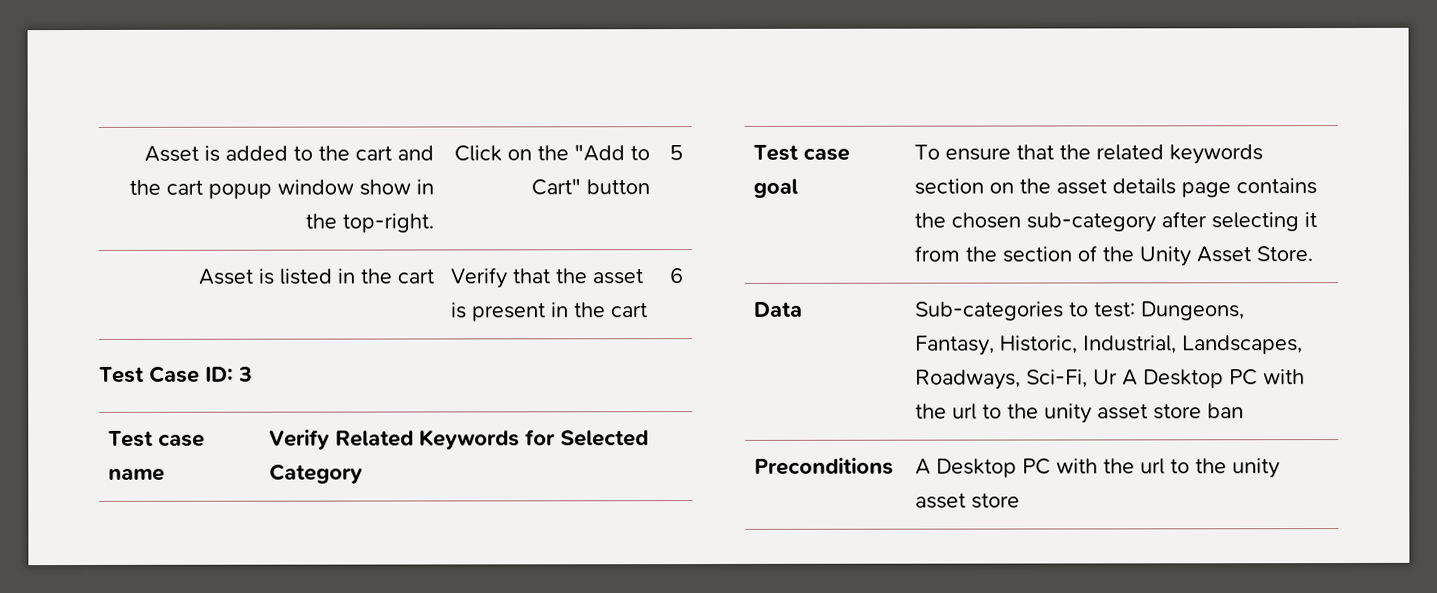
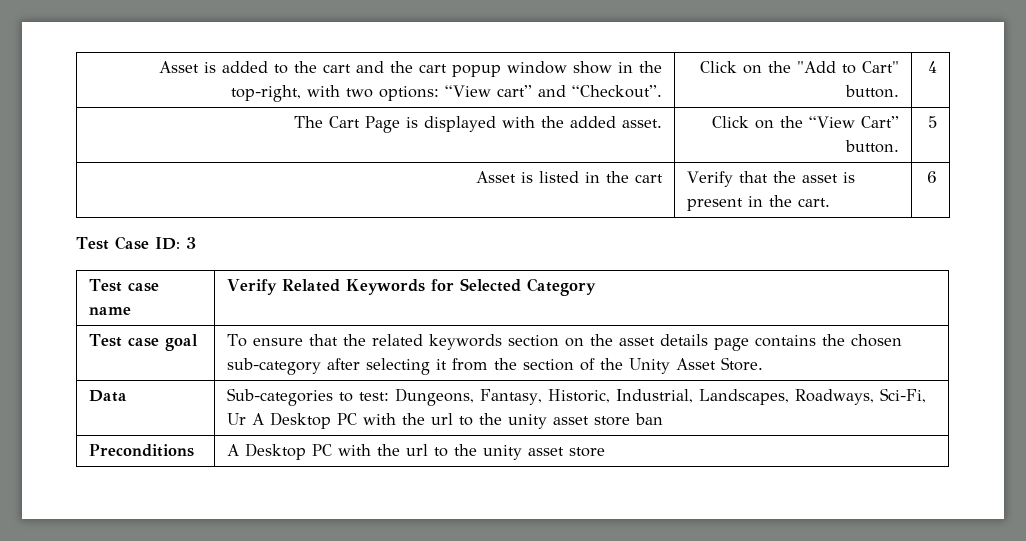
- Asset is added to the cart and the cart popup window show in the top-right. | Click on the "Add to Cart" button | 5
+ Asset is added to the cart and the cart popup window show in the top-right, with two options: “View cart” and “Checkout”. | Click on the "Add to Cart" button. | 4
+ The Cart Page is displayed with the added asset. | Click on the “View Cart” button. | 5
- Asset is listed in the cart | Verify that the asset is present in the cart | 6
+ Asset is listed in the cart | Verify that the asset is present in the cart. | 6

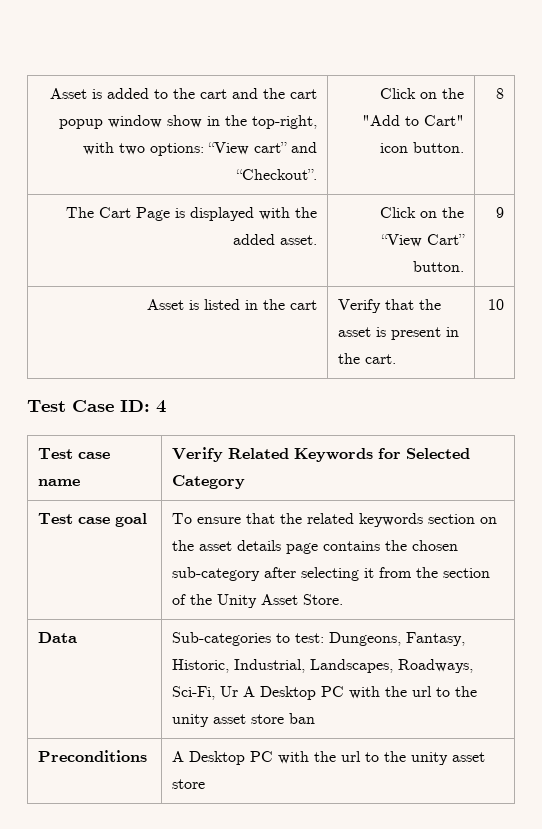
- Asset is added to the cart and the cart popup window show in the top-right, with two options: “View cart” and “Checkout”. | Click on the "Add to Cart" button. | 4
+ Asset is added to the cart and the cart popup window show in the top-right, with two options: “View cart” and “Checkout”. | Click on the "Add to Cart" icon button. | 8
- The Cart Page is displayed with the added asset. | Click on the “View Cart” button. | 5
+ The Cart Page is displayed with the added asset. | Click on the “View Cart” button. | 9
- Asset is listed in the cart | Verify that the asset is present in the cart. | 6
+ Asset is listed in the cart | Verify that the asset is present in the cart. | 10
- Test Case ID: 3
+ Test Case ID: 4

